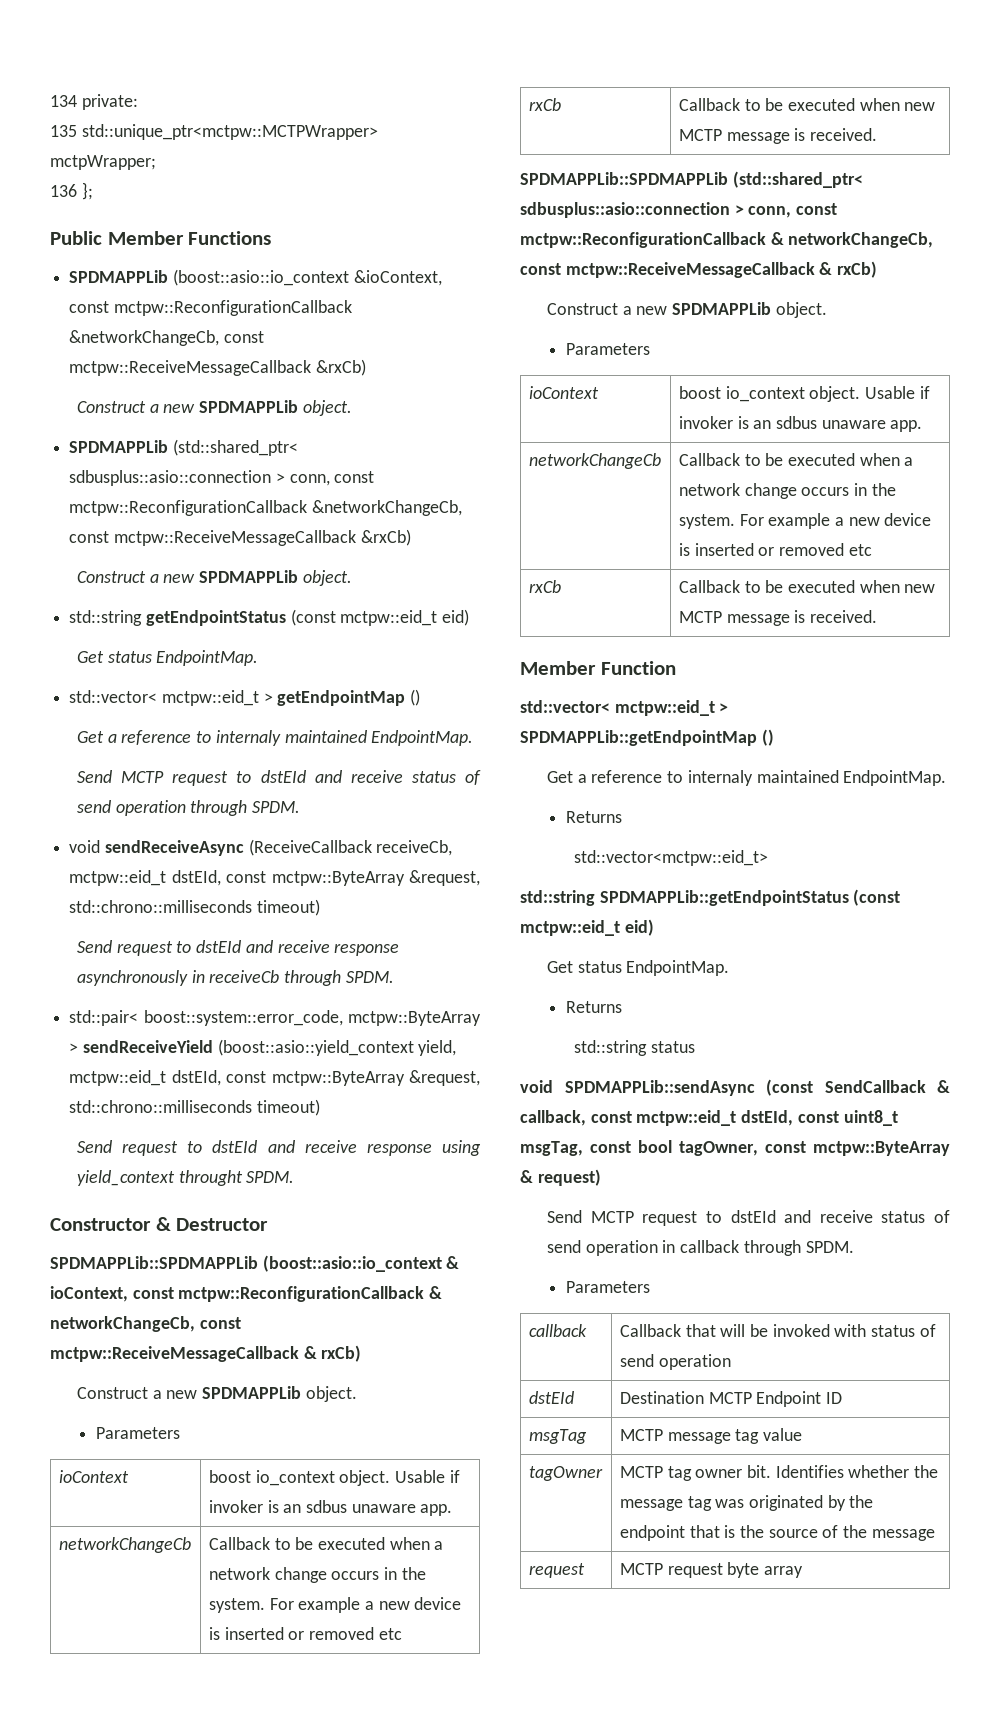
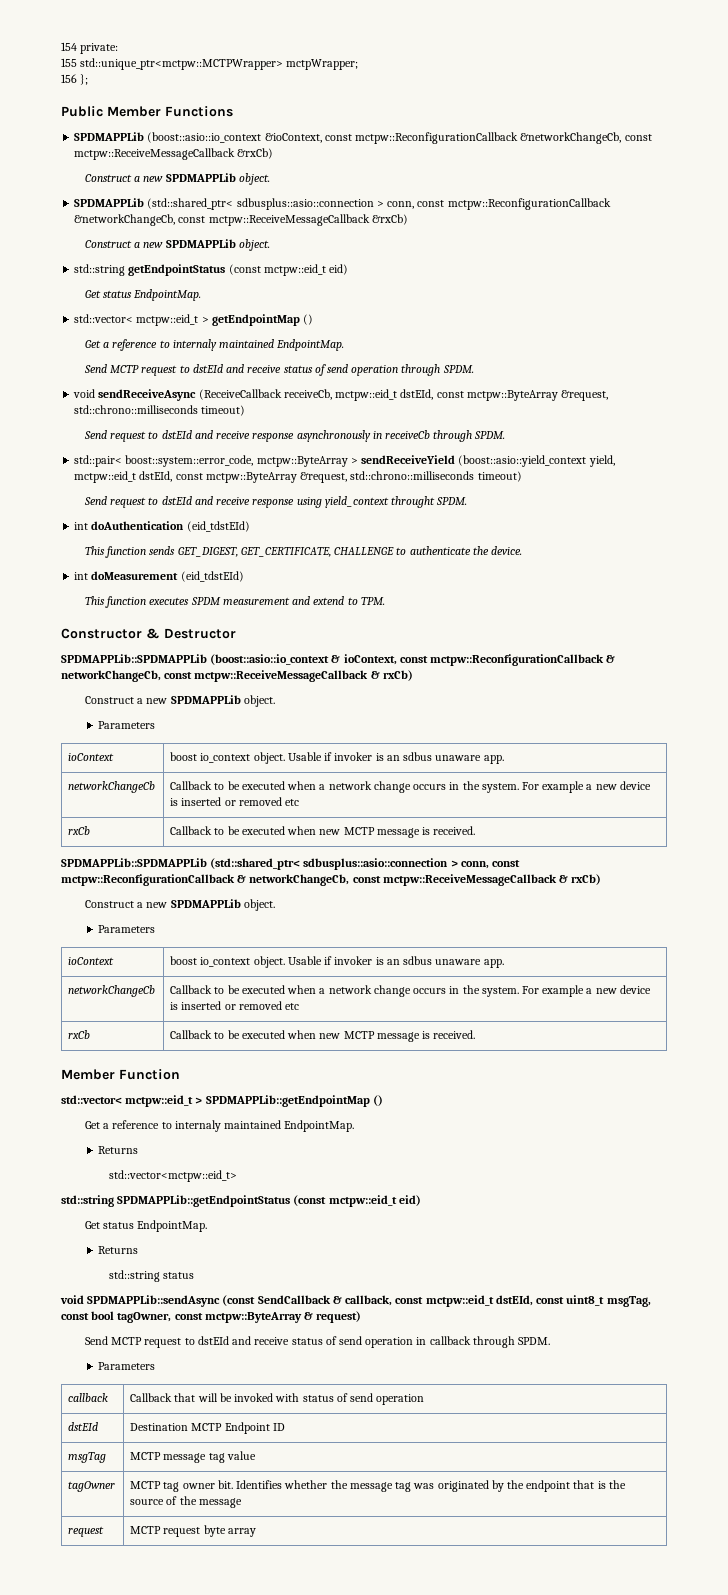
- 134 private:
+ 154 private:
- 135 std::unique_ptr<mctpw::MCTPWrapper> mctpWrapper;
+ 155 std::unique_ptr<mctpw::MCTPWrapper> mctpWrapper;
- 136 };
+ 156 };
+ int doAuthentication (eid_tdstEId)
+ This function sends GET_DIGEST, GET_CERTIFICATE, CHALLENGE to authenticate the device.
+ int doMeasurement (eid_tdstEId)
+ This function executes SPDM measurement and extend to TPM.

